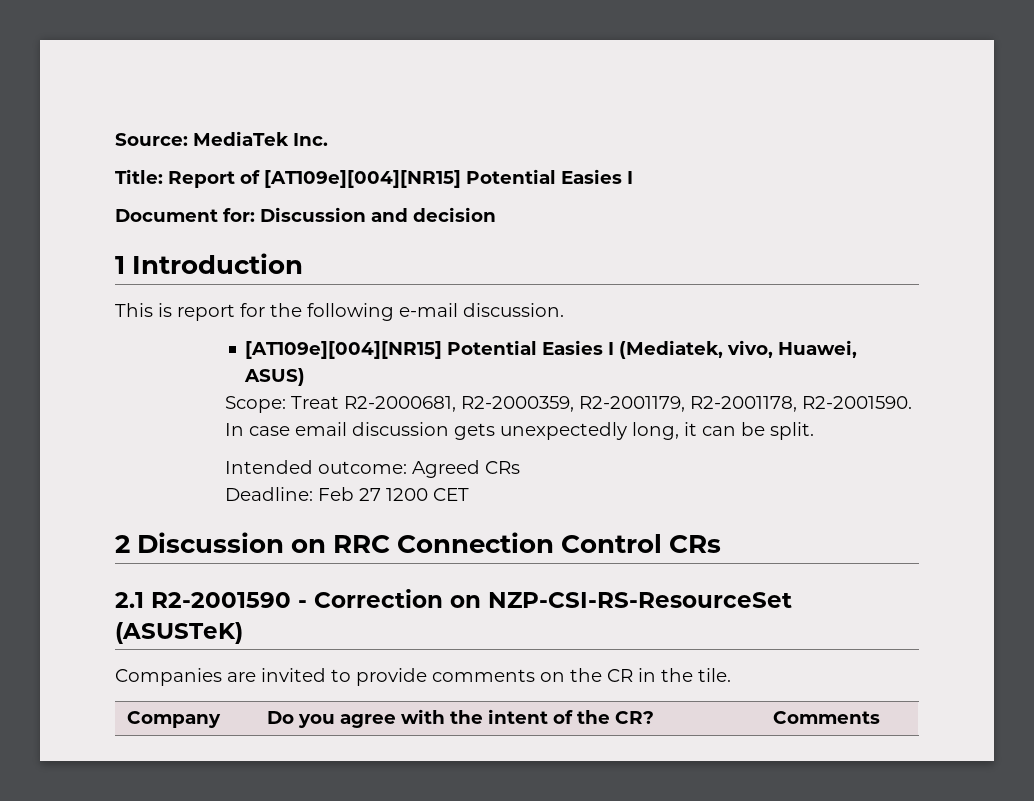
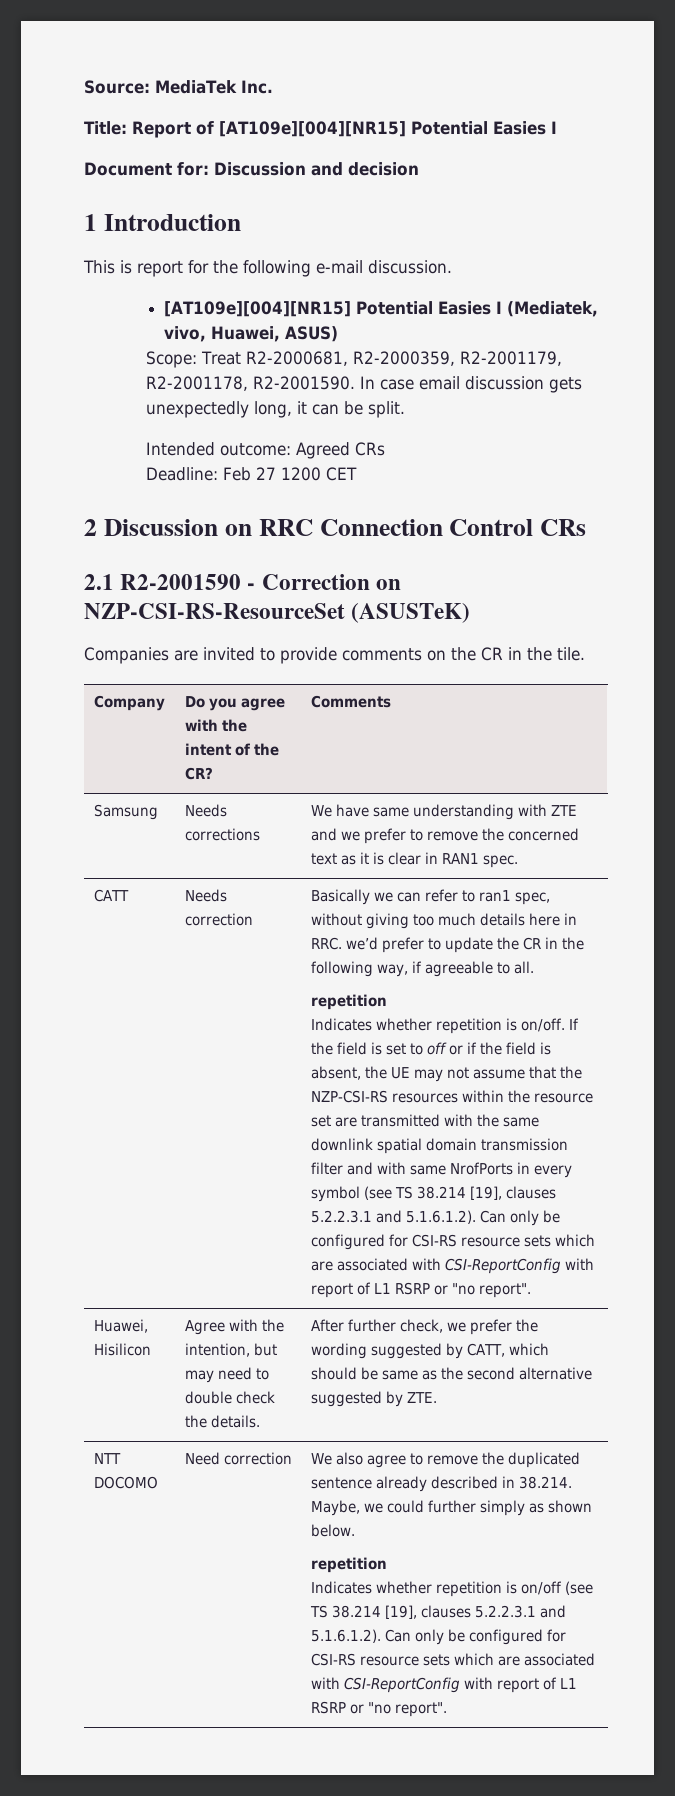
+ Samsung | Needs corrections | We have same understanding with ZTE and we prefer to remove the concerned text as it is clear in RAN1 spec.
+ CATT | Needs correction | Basically we can refer to ran1 spec, without giving too much details here in RRC. we’d prefer to update the CR in the following way, if agreeable to all.
+ repetition
+ Indicates whether repetition is on/off. If the field is set to off or if the field is absent, the UE may not assume that the NZP-CSI-RS resources within the resource set are transmitted with the same downlink spatial domain transmission filter and with same NrofPorts in every symbol (see TS 38.214 [19], clauses 5.2.2.3.1 and 5.1.6.1.2). Can only be configured for CSI-RS resource sets which are associated with CSI-ReportConfig with report of L1 RSRP or "no report".
+ Huawei, Hisilicon | Agree with the intention, but may need to double check the details. | After further check, we prefer the wording suggested by CATT, which should be same as the second alternative suggested by ZTE.
+ NTT DOCOMO | Need correction | We also agree to remove the duplicated sentence already described in 38.214. Maybe, we could further simply as shown below.
+ repetition
+ Indicates whether repetition is on/off (see TS 38.214 [19], clauses 5.2.2.3.1 and 5.1.6.1.2). Can only be configured for CSI-RS resource sets which are associated with CSI-ReportConfig with report of L1 RSRP or "no report".

